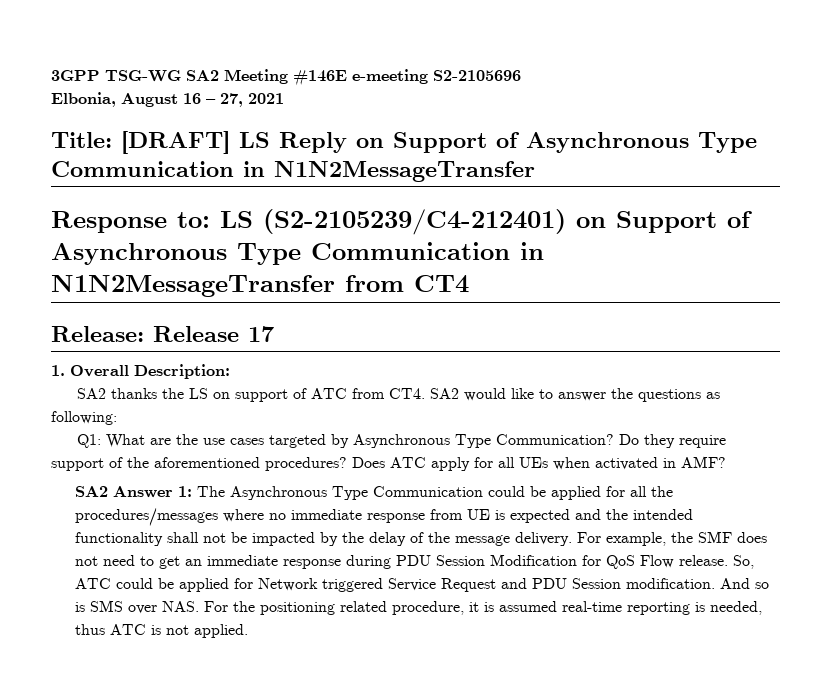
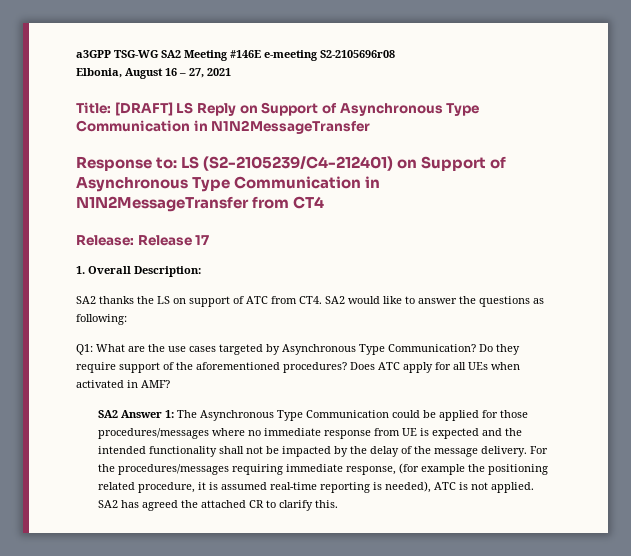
- 3GPP TSG-WG SA2 Meeting #146E e-meeting S2-2105696
+ a3GPP TSG-WG SA2 Meeting #146E e-meeting S2-2105696r08
- SA2 Answer 1: The Asynchronous Type Communication could be applied for all the procedures/messages where no immediate response from UE is expected and the intended functionality shall not be impacted by the delay of the message delivery.
+ SA2 Answer 1: The Asynchronous Type Communication could be applied for those procedures/messages where no immediate response from UE is expected and the intended functionality shall not be impacted by the delay of the message delivery.
- For example, the SMF does not need to get an immediate response during PDU Session Modification for QoS Flow release. So, ATC could be applied for Network triggered Service Request and PDU Session modification. And so is SMS over NAS. For the positioning related procedure, it is assumed real-time reporting is needed, thus ATC is not applied.
+ For the procedures/messages requiring immediate response, (for example the positioning related procedure, it is assumed real-time reporting is needed), ATC is not applied.
+ SA2 has agreed the attached CR to clarify this.

